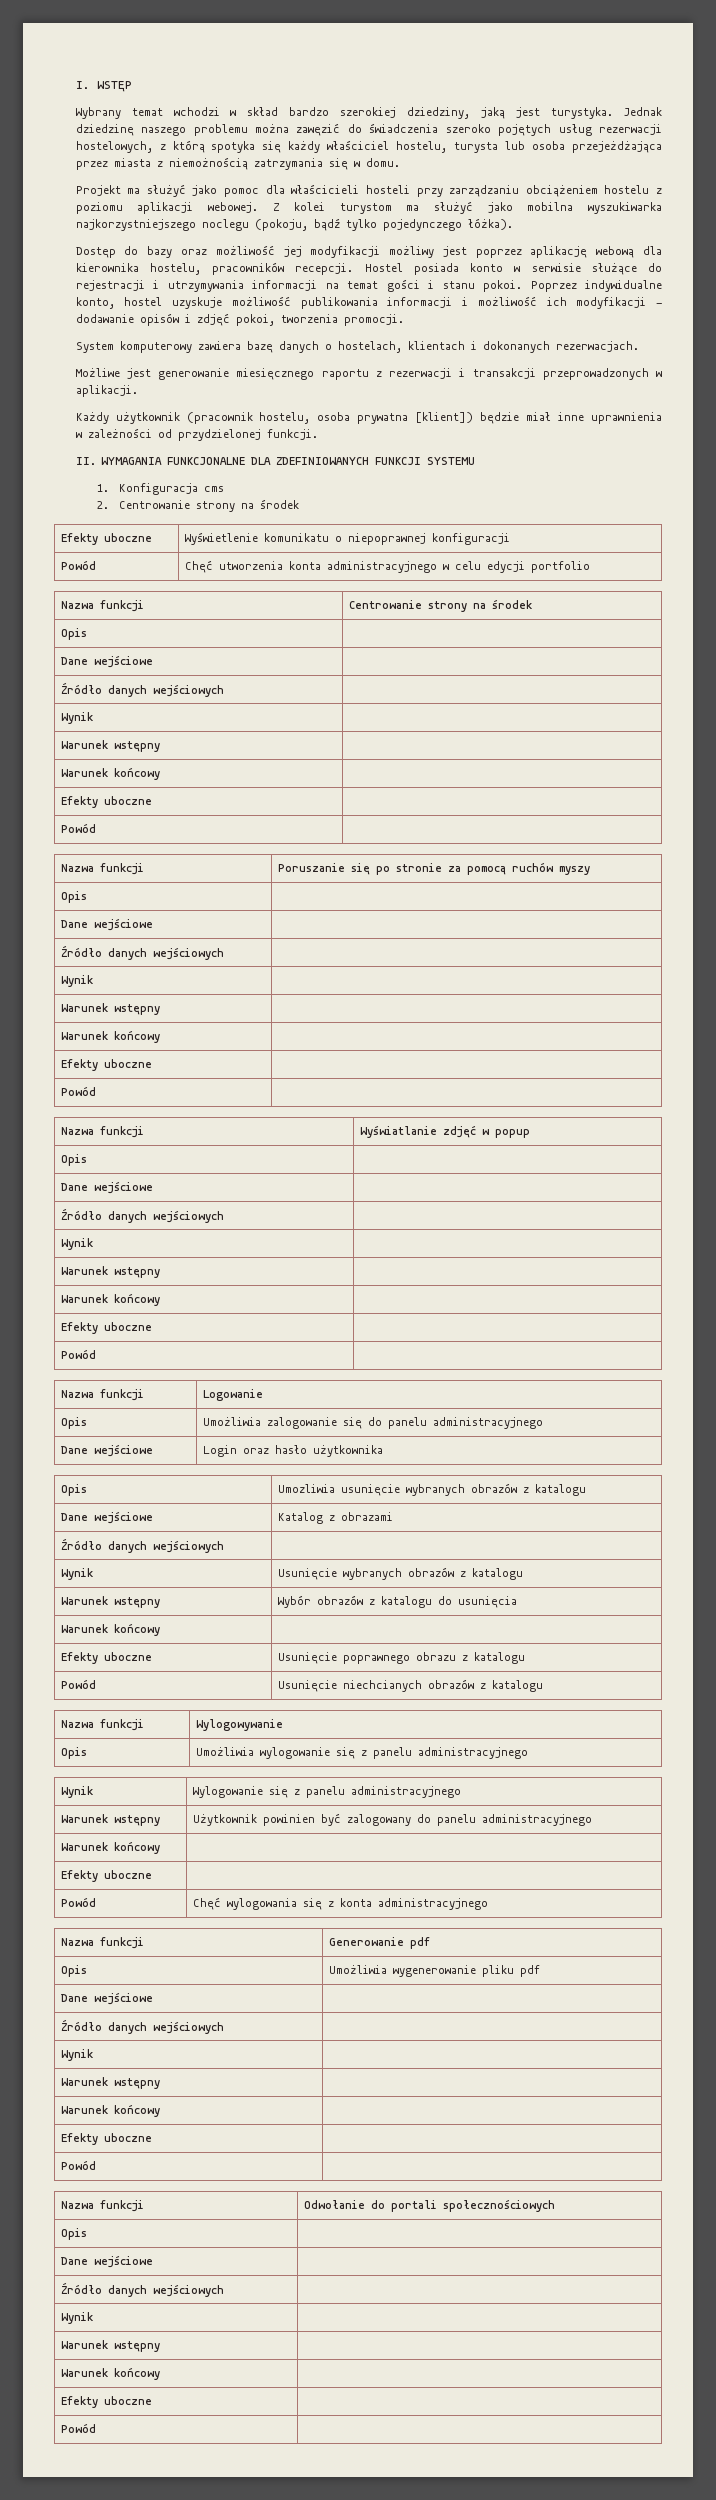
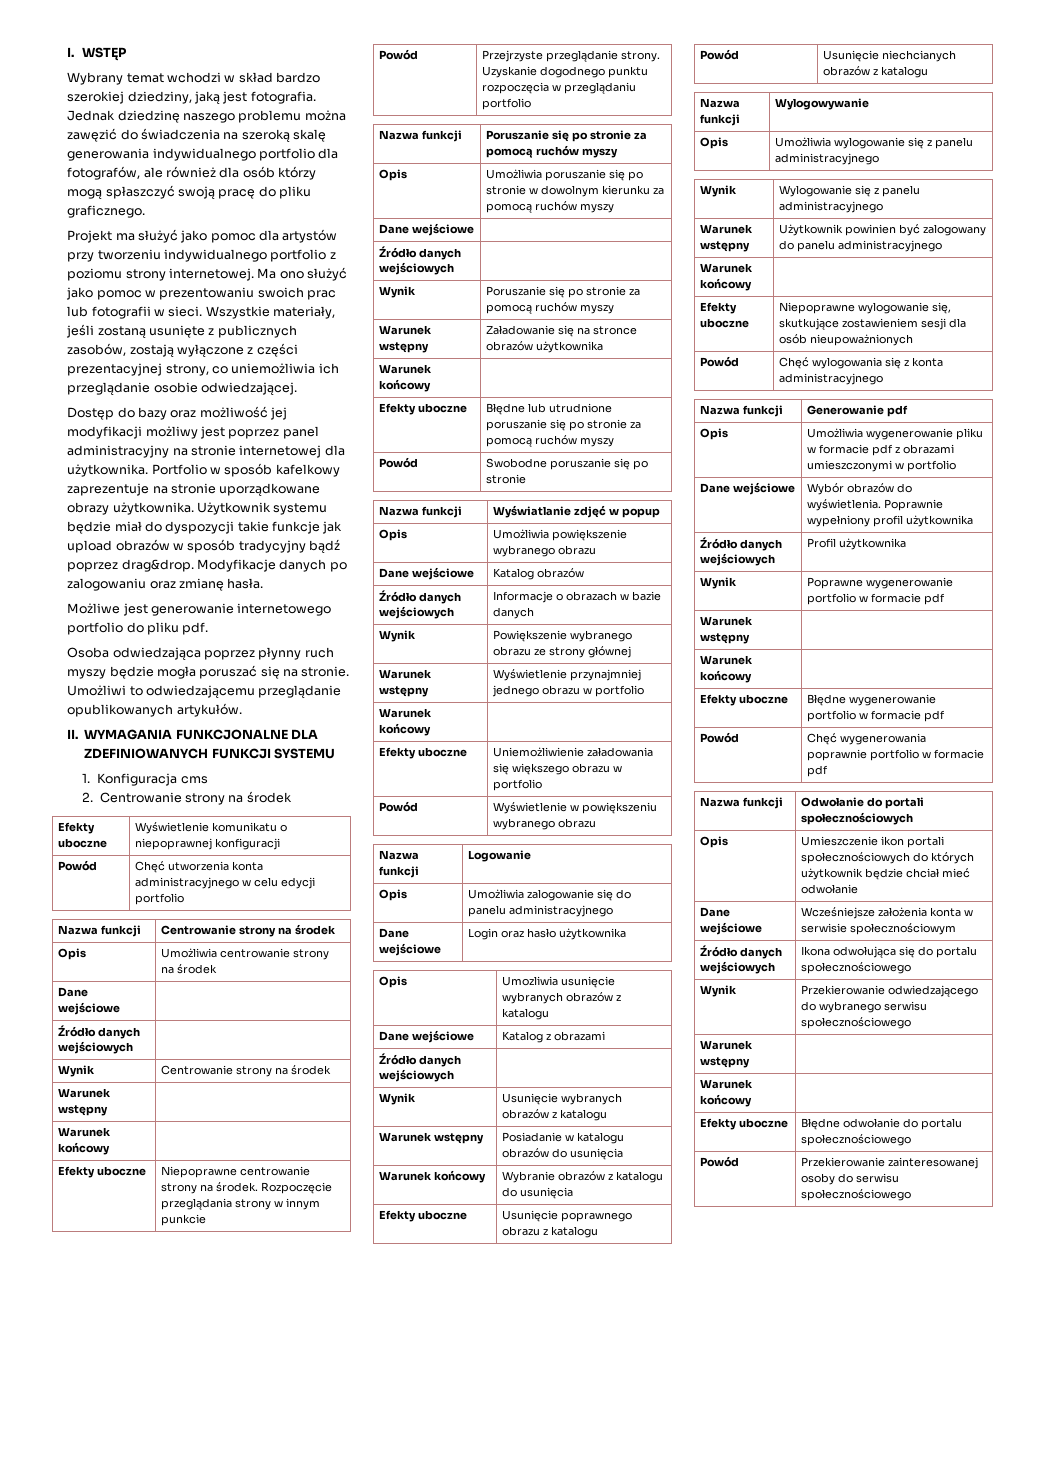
- Wybrany temat wchodzi w skład bardzo szerokiej dziedziny, jaką jest turystyka.
+ Wybrany temat wchodzi w skład bardzo szerokiej dziedziny, jaką jest fotografia.
- Jednak dziedzinę naszego problemu można zawęzić do świadczenia szeroko pojętych usług rezerwacji hostelowych, z którą spotyka się każdy właściciel hostelu, turysta lub osoba przejeżdżająca przez miasta z niemożnością zatrzymania się w domu.
+ Jednak dziedzinę naszego problemu można zawęzić do świadczenia na szeroką skalę generowania indywidualnego portfolio dla fotografów, ale również dla osób którzy mogą spłaszczyć swoją pracę do pliku graficznego.
- Projekt ma służyć jako pomoc dla właścicieli hosteli przy zarządzaniu obciążeniem hostelu z poziomu aplikacji webowej. Z kolei turystom ma służyć jako mobilna wyszukiwarka najkorzystniejszego noclegu (pokoju, bądź tylko pojedynczego łóżka).
+ Projekt ma służyć jako pomoc dla artystów przy tworzeniu indywidualnego portfolio z poziomu strony internetowej. Ma ono służyć jako pomoc w prezentowaniu swoich prac lub fotografii w sieci. Wszystkie materiały, jeśli zostaną usunięte z publicznych zasobów, zostają wyłączone z części prezentacyjnej strony, co uniemożliwia ich przeglądanie osobie odwiedzającej.
- Dostęp do bazy oraz możliwość jej modyfikacji możliwy jest poprzez aplikację webową dla kierownika hostelu, pracowników recepcji. Hostel posiada konto w serwisie służące do rejestracji i utrzymywania informacji na temat gości i stanu pokoi. Poprzez indywidualne konto, hostel uzyskuje możliwość publikowania informacji i możliwość ich modyfikacji - dodawanie opisów i zdjęć pokoi, tworzenia promocji.
- System komputerowy zawiera bazę danych o hostelach, klientach i dokonanych rezerwacjach.
- Możliwe jest generowanie miesięcznego raportu z rezerwacji i transakcji przeprowadzonych w aplikacji.
- Każdy użytkownik (pracownik hostelu, osoba prywatna [klient]) będzie miał inne uprawnienia w zależności od przydzielonej funkcji.
+ Dostęp do bazy oraz możliwość jej modyfikacji możliwy jest poprzez panel administracyjny na stronie internetowej dla użytkownika. Portfolio w sposób kafelkowy zaprezentuje na stronie uporządkowane obrazy użytkownika. Użytkownik systemu będzie miał do dyspozycji takie funkcje jak upload obrazów w sposób tradycyjny bądź poprzez drag&drop. Modyfikacje danych po zalogowaniu oraz zmianę hasła.
+ Możliwe jest generowanie internetowego portfolio do pliku pdf.
+ Osoba odwiedzająca poprzez płynny ruch myszy będzie mogła poruszać się na stronie. Umożliwi to odwiedzającemu przeglądanie opublikowanych artykułów.
  Nazwa funkcji | Centrowanie strony na środek
- Opis |
+ Opis | Umożliwia centrowanie strony na środek
  Dane wejściowe |
  Źródło danych wejściowych |
- Wynik |
+ Wynik | Centrowanie strony na środek
  Warunek wstępny |
  Warunek końcowy |
- Efekty uboczne |
- Powód |
+ Efekty uboczne | Niepoprawne centrowanie strony na środek. Rozpoczęcie przeglądania strony w innym punkcie
+ Powód | Przejrzyste przeglądanie strony. Uzyskanie dogodnego punktu rozpoczęcia w przeglądaniu portfolio
  Nazwa funkcji | Poruszanie się po stronie za pomocą ruchów myszy
- Opis |
+ Opis | Umożliwia poruszanie się po stronie w dowolnym kierunku za pomocą ruchów myszy
  Dane wejściowe |
  Źródło danych wejściowych |
- Wynik |
- Warunek wstępny |
+ Wynik | Poruszanie się po stronie za pomocą ruchów myszy
+ Warunek wstępny | Załadowanie się na stronce obrazów użytkownika
  Warunek końcowy |
- Efekty uboczne |
- Powód |
+ Efekty uboczne | Błędne lub utrudnione poruszanie się po stronie za pomocą ruchów myszy
+ Powód | Swobodne poruszanie się po stronie
  Nazwa funkcji | Wyświatlanie zdjęć w popup
- Opis |
- Dane wejściowe |
- Źródło danych wejściowych |
- Wynik |
- Warunek wstępny |
+ Opis | Umożliwia powiększenie wybranego obrazu
+ Dane wejściowe | Katalog obrazów
+ Źródło danych wejściowych | Informacje o obrazach w bazie danych
+ Wynik | Powiększenie wybranego obrazu ze strony głównej
+ Warunek wstępny | Wyświetlenie przynajmniej jednego obrazu w portfolio
  Warunek końcowy |
- Efekty uboczne |
- Powód |
+ Efekty uboczne | Uniemożliwienie załadowania się większego obrazu w portfolio
+ Powód | Wyświetlenie w powiększeniu wybranego obrazu
- Warunek wstępny | Wybór obrazów z katalogu do usunięcia
- Warunek końcowy |
+ Warunek wstępny | Posiadanie w katalogu obrazów do usunięcia
+ Warunek końcowy | Wybranie obrazów z katalogu do usunięcia
  Warunek wstępny | Użytkownik powinien być zalogowany do panelu administracyjnego
  Warunek końcowy |
- Efekty uboczne |
+ Efekty uboczne | Niepoprawne wylogowanie się, skutkujące zostawieniem sesji dla osób nieupoważnionych
- Opis | Umożliwia wygenerowanie pliku pdf
- Dane wejściowe |
- Źródło danych wejściowych |
- Wynik |
+ Opis | Umożliwia wygenerowanie pliku w formacie pdf z obrazami umieszczonymi w portfolio
+ Dane wejściowe | Wybór obrazów do wyświetlenia. Poprawnie wypełniony profil użytkownika
+ Źródło danych wejściowych | Profil użytkownika
+ Wynik | Poprawne wygenerowanie portfolio w formacie pdf
  Warunek wstępny |
  Warunek końcowy |
- Efekty uboczne |
- Powód |
+ Efekty uboczne | Błędne wygenerowanie portfolio w formacie pdf
+ Powód | Chęć wygenerowania poprawnie portfolio w formacie pdf
  Nazwa funkcji | Odwołanie do portali społecznościowych
- Opis |
- Dane wejściowe |
- Źródło danych wejściowych |
- Wynik |
+ Opis | Umieszczenie ikon portali społecznościowych do których użytkownik będzie chciał mieć odwołanie
+ Dane wejściowe | Wcześniejsze założenia konta w serwisie społecznościowym
+ Źródło danych wejściowych | Ikona odwołująca się do portalu społecznościowego
+ Wynik | Przekierowanie odwiedzającego do wybranego serwisu społecznościowego
  Warunek wstępny |
  Warunek końcowy |
- Efekty uboczne |
- Powód |
+ Efekty uboczne | Błędne odwołanie do portalu społecznościowego
+ Powód | Przekierowanie zainteresowanej osoby do serwisu społecznościowego

